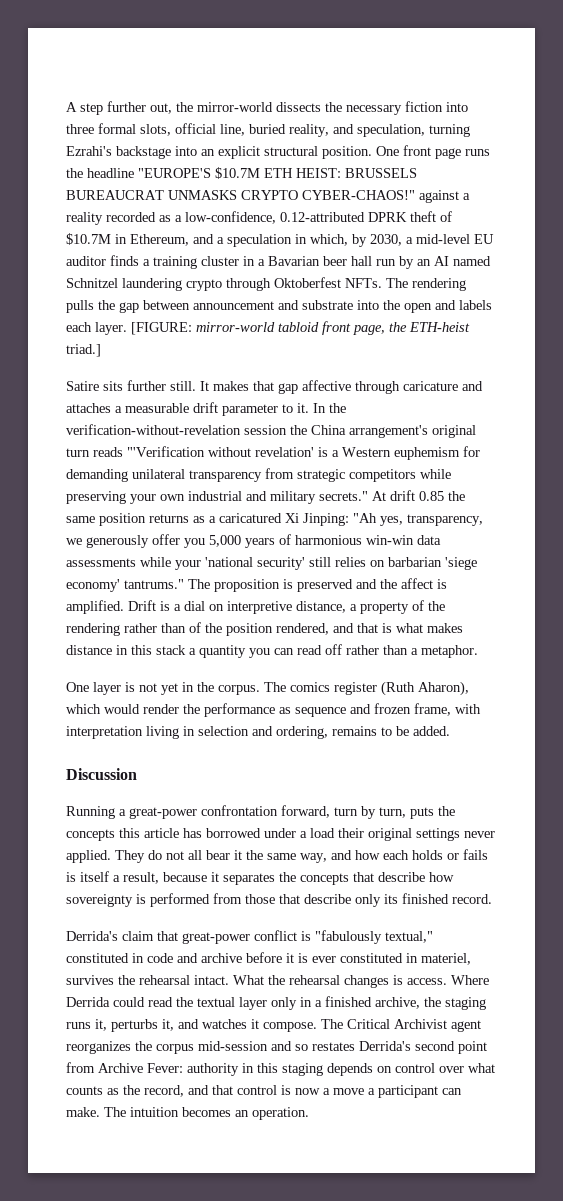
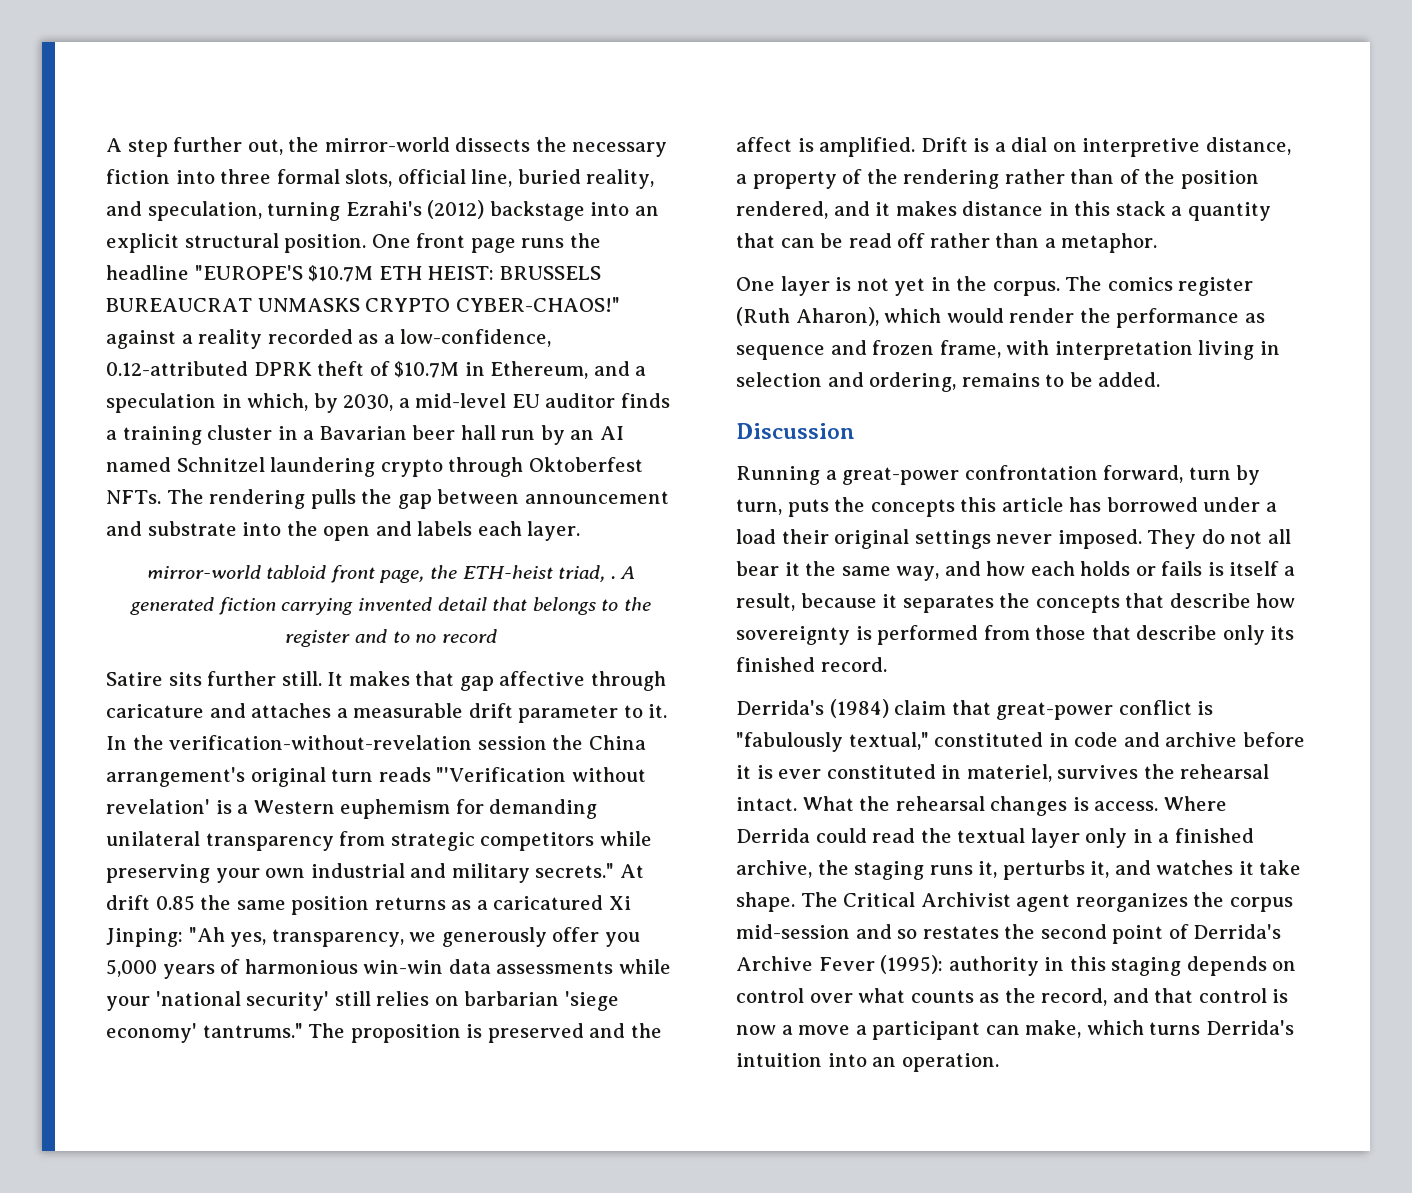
- A step further out, the mirror-world dissects the necessary fiction into three formal slots, official line, buried reality, and speculation, turning Ezrahi's backstage into an explicit structural position.
+ A step further out, the mirror-world dissects the necessary fiction into three formal slots, official line, buried reality, and speculation, turning Ezrahi's (2012) backstage into an explicit structural position.
- The rendering pulls the gap between announcement and substrate into the open and labels each layer. [FIGURE: mirror-world tabloid front page, the ETH-heist triad.]
+ The rendering pulls the gap between announcement and substrate into the open and labels each layer.
+ mirror-world tabloid front page, the ETH-heist triad, . A generated fiction carrying invented detail that belongs to the register and to no record
- Drift is a dial on interpretive distance, a property of the rendering rather than of the position rendered, and that is what makes distance in this stack a quantity you can read off rather than a metaphor.
+ Drift is a dial on interpretive distance, a property of the rendering rather than of the position rendered, and it makes distance in this stack a quantity that can be read off rather than a metaphor.
- Running a great-power confrontation forward, turn by turn, puts the concepts this article has borrowed under a load their original settings never applied.
+ Running a great-power confrontation forward, turn by turn, puts the concepts this article has borrowed under a load their original settings never imposed.
- Derrida's claim that great-power conflict is "fabulously textual," constituted in code and archive before it is ever constituted in materiel, survives the rehearsal intact.
+ Derrida's (1984) claim that great-power conflict is "fabulously textual," constituted in code and archive before it is ever constituted in materiel, survives the rehearsal intact.
- Where Derrida could read the textual layer only in a finished archive, the staging runs it, perturbs it, and watches it compose.
+ Where Derrida could read the textual layer only in a finished archive, the staging runs it, perturbs it, and watches it take shape.
- The Critical Archivist agent reorganizes the corpus mid-session and so restates Derrida's second point from Archive Fever: authority in this staging depends on control over what counts as the record, and that control is now a move a participant can make. The intuition becomes an operation.
+ The Critical Archivist agent reorganizes the corpus mid-session and so restates the second point of Derrida's Archive Fever (1995): authority in this staging depends on control over what counts as the record, and that control is now a move a participant can make, which turns Derrida's intuition into an operation.

